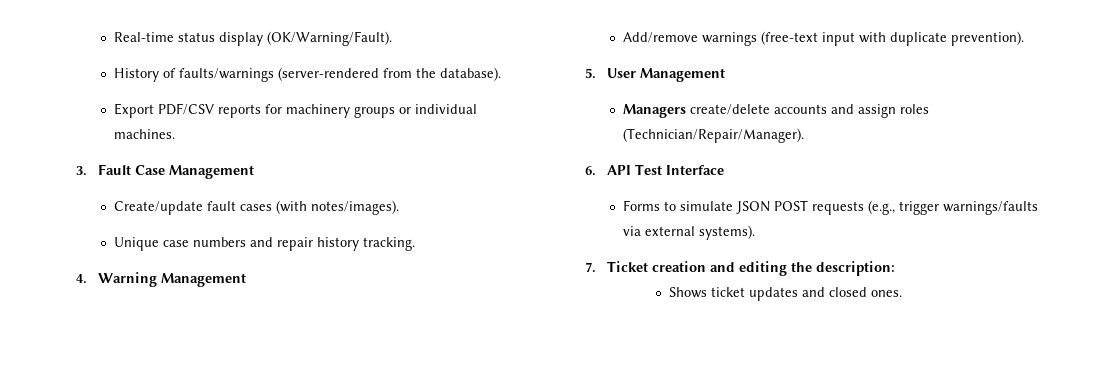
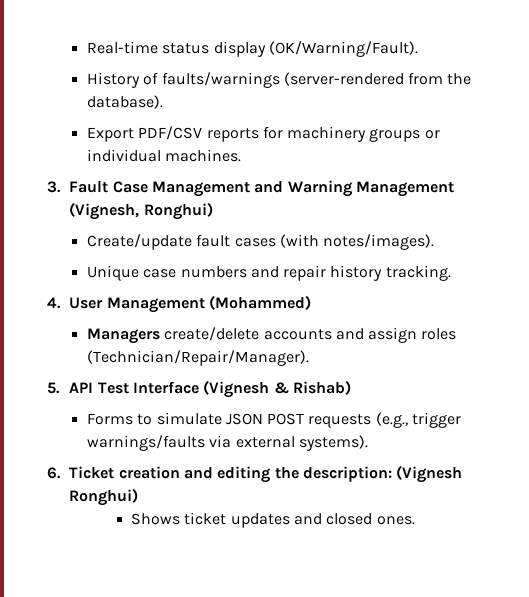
- 3. Fault Case Management
+ 3. Fault Case Management and Warning Management (Vignesh, Ronghui)
- 4. Warning Management
- Add/remove warnings (free-text input with duplicate prevention).
- 5. User Management
+ 4. User Management (Mohammed)
- 6. API Test Interface
+ 5. API Test Interface (Vignesh & Rishab)
- 7. Ticket creation and editing the description:
+ 6. Ticket creation and editing the description: (Vignesh Ronghui)

